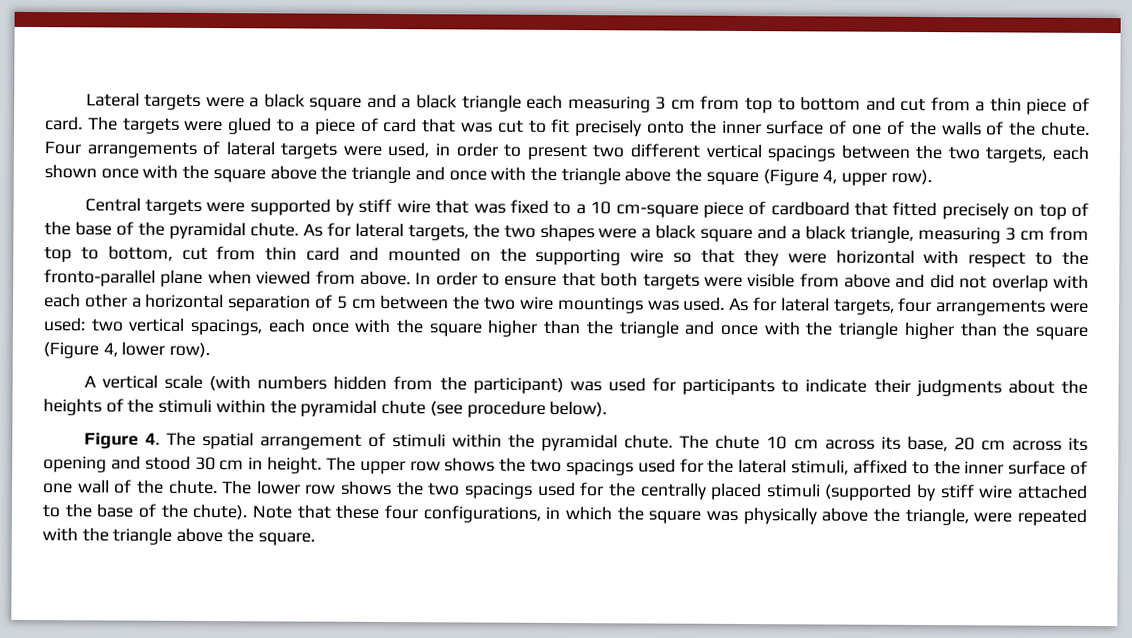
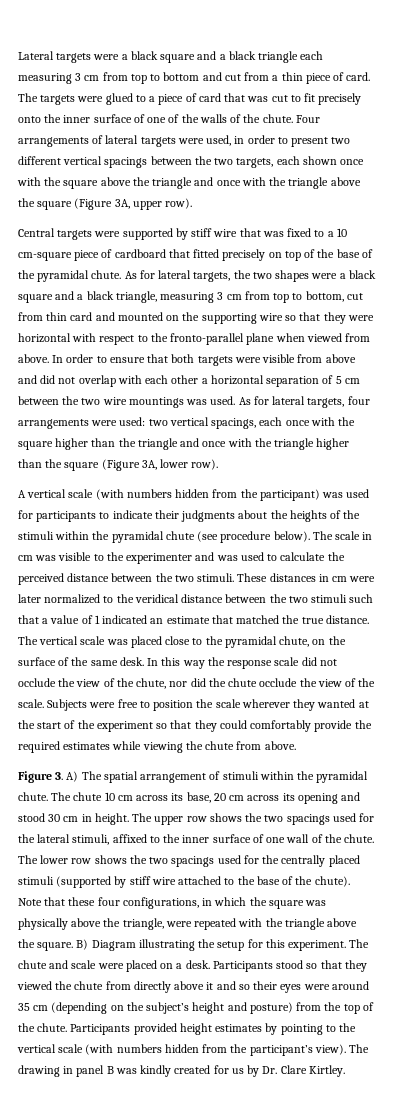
- Four arrangements of lateral targets were used, in order to present two different vertical spacings between the two targets, each shown once with the square above the triangle and once with the triangle above the square (Figure 4, upper row).
+ Four arrangements of lateral targets were used, in order to present two different vertical spacings between the two targets, each shown once with the square above the triangle and once with the triangle above the square (Figure 3A, upper row).
- As for lateral targets, four arrangements were used: two vertical spacings, each once with the square higher than the triangle and once with the triangle higher than the square (Figure 4, lower row).
+ As for lateral targets, four arrangements were used: two vertical spacings, each once with the square higher than the triangle and once with the triangle higher than the square (Figure 3A, lower row).
+ The scale in cm was visible to the experimenter and was used to calculate the perceived distance between the two stimuli. These distances in cm were later normalized to the veridical distance between the two stimuli such that a value of 1 indicated an estimate that matched the true distance. The vertical scale was placed close to the pyramidal chute, on the surface of the same desk. In this way the response scale did not occlude the view of the chute, nor did the chute occlude the view of the scale. Subjects were free to position the scale wherever they wanted at the start of the experiment so that they could comfortably provide the required estimates while viewing the chute from above.
- Figure 4. The spatial arrangement of stimuli within the pyramidal chute.
+ Figure 3. A) The spatial arrangement of stimuli within the pyramidal chute.
+ B) Diagram illustrating the setup for this experiment. The chute and scale were placed on a desk. Participants stood so that they viewed the chute from directly above it and so their eyes were around 35 cm (depending on the subject’s height and posture) from the top of the chute. Participants provided height estimates by pointing to the vertical scale (with numbers hidden from the participant’s view). The drawing in panel B was kindly created for us by Dr. Clare Kirtley.

